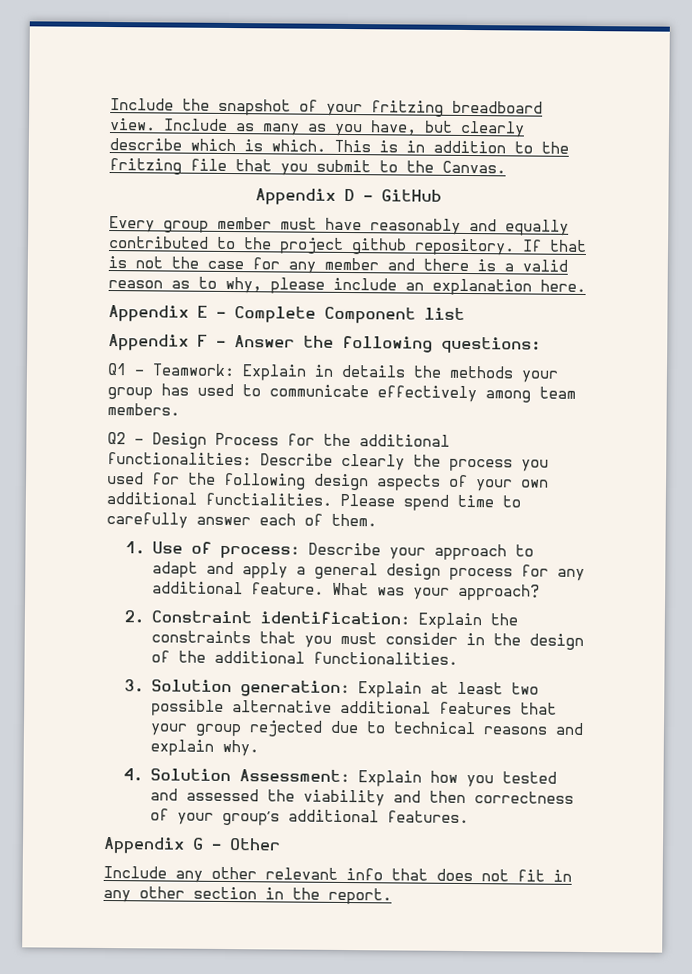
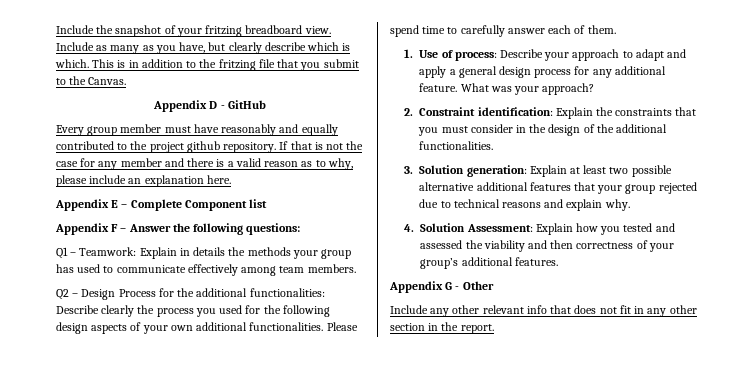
- Q2 – Design Process for the additional functionalities: Describe clearly the process you used for the following design aspects of your own additional functialities.
+ Q2 – Design Process for the additional functionalities: Describe clearly the process you used for the following design aspects of your own additional functionalities.

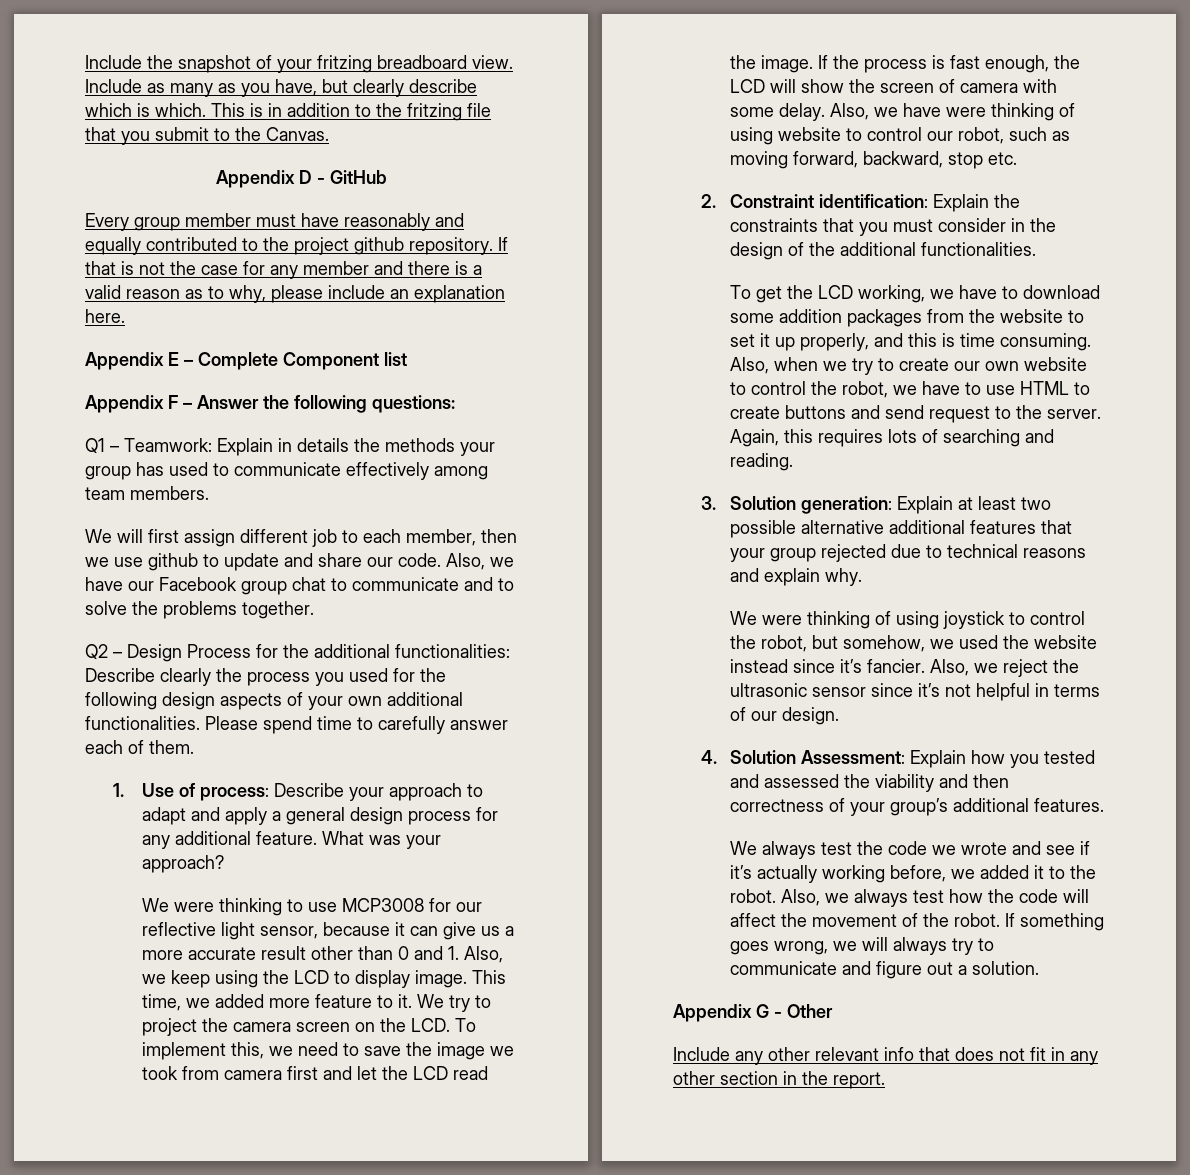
+ We will first assign different job to each member, then we use github to update and share our code. Also, we have our Facebook group chat to communicate and to solve the problems together.
+ We were thinking to use MCP3008 for our reflective light sensor, because it can give us a more accurate result other than 0 and 1. Also, we keep using the LCD to display image. This time, we added more feature to it. We try to project the camera screen on the LCD. To implement this, we need to save the image we took from camera first and let the LCD read the image. If the process is fast enough, the LCD will show the screen of camera with some delay. Also, we have were thinking of using website to control our robot, such as moving forward, backward, stop etc.
+ To get the LCD working, we have to download some addition packages from the website to set it up properly, and this is time consuming. Also, when we try to create our own website to control the robot, we have to use HTML to create buttons and send request to the server. Again, this requires lots of searching and reading.
+ We were thinking of using joystick to control the robot, but somehow, we used the website instead since it’s fancier. Also, we reject the ultrasonic sensor since it’s not helpful in terms of our design.
+ We always test the code we wrote and see if it’s actually working before, we added it to the robot. Also, we always test how the code will affect the movement of the robot. If something goes wrong, we will always try to communicate and figure out a solution.

